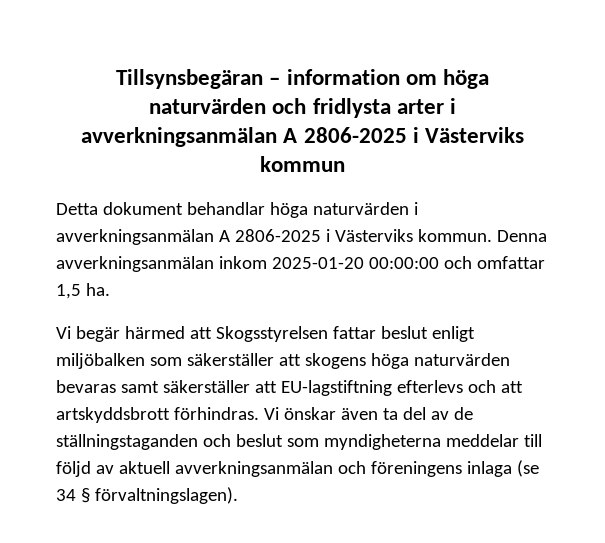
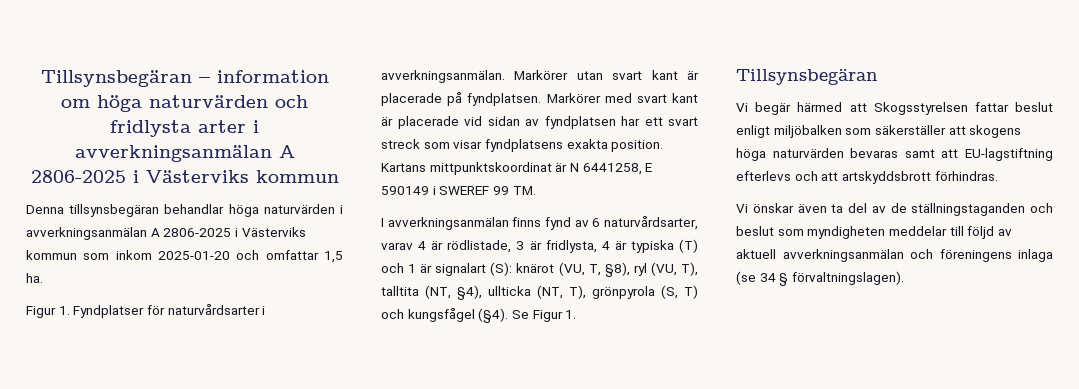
- Detta dokument behandlar höga naturvärden i avverkningsanmälan A 2806-2025 i Västerviks kommun. Denna avverkningsanmälan inkom 2025-01-20 00:00:00 och omfattar 1,5 ha.
+ Denna tillsynsbegäran behandlar höga naturvärden i avverkningsanmälan A 2806-2025 i Västerviks kommun som inkom 2025-01-20 och omfattar 1,5 ha.
+ Figur 1. Fyndplatser för naturvårdsarter i avverkningsanmälan. Markörer utan svart kant är placerade på fyndplatsen. Markörer med svart kant är placerade vid sidan av fyndplatsen har ett svart streck som visar fyndplatsens exakta position. Kartans mittpunktskoordinat är N 6441258, E 590149 i SWEREF 99 TM.
+ I avverkningsanmälan finns fynd av 6 naturvårdsarter, varav 4 är rödlistade, 3 är fridlysta, 4 är typiska (T) och 1 är signalart (S): knärot (VU, T, §8), ryl (VU, T), talltita (NT, §4), ullticka (NT, T), grönpyrola (S, T) och kungsfågel (§4). Se Figur 1.
+ Tillsynsbegäran
- Vi begär härmed att Skogsstyrelsen fattar beslut enligt miljöbalken som säkerställer att skogens höga naturvärden bevaras samt säkerställer att EU-lagstiftning efterlevs och att artskyddsbrott förhindras. Vi önskar även ta del av de ställningstaganden och beslut som myndigheterna meddelar till följd av aktuell avverkningsanmälan och föreningens inlaga (se 34 § förvaltningslagen).
+ Vi begär härmed att Skogsstyrelsen fattar beslut enligt miljöbalken som säkerställer att skogens höga naturvärden bevaras samt att EU-lagstiftning efterlevs och att artskyddsbrott förhindras.
+ Vi önskar även ta del av de ställningstaganden och beslut som myndigheten meddelar till följd av aktuell avverkningsanmälan och föreningens inlaga (se 34 § förvaltningslagen).

